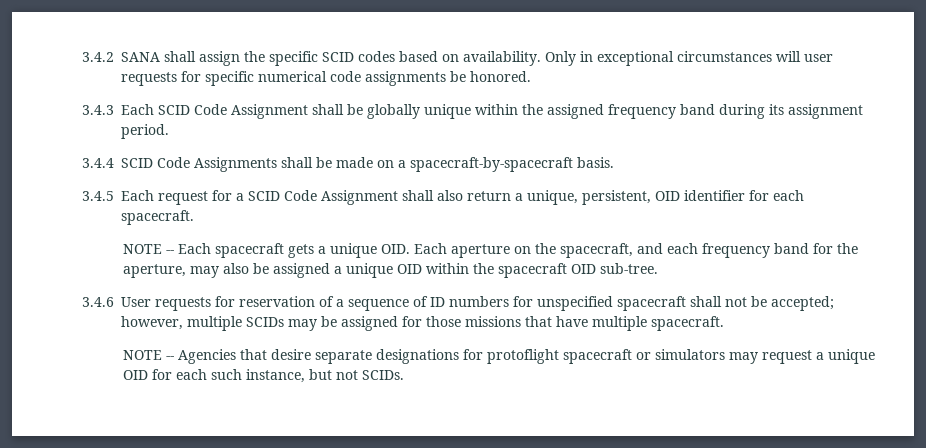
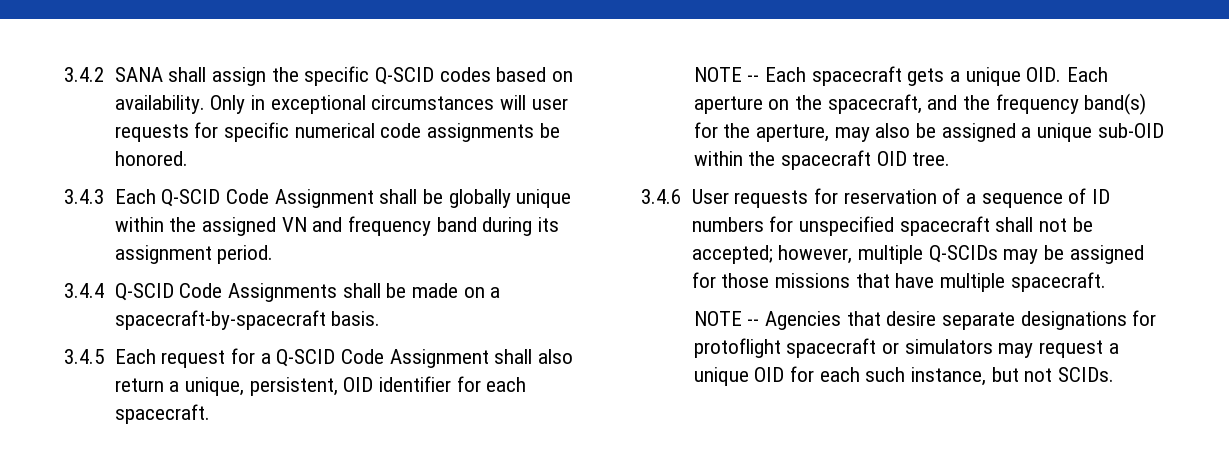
- 3.4.2 SANA shall assign the specific SCID codes based on availability.
+ 3.4.2 SANA shall assign the specific Q-SCID codes based on availability.
- 3.4.3 Each SCID Code Assignment shall be globally unique within the assigned frequency band during its assignment period.
+ 3.4.3 Each Q-SCID Code Assignment shall be globally unique within the assigned VN and frequency band during its assignment period.
- 3.4.4 SCID Code Assignments shall be made on a spacecraft-by-spacecraft basis.
+ 3.4.4 Q-SCID Code Assignments shall be made on a spacecraft-by-spacecraft basis.
- 3.4.5 Each request for a SCID Code Assignment shall also return a unique, persistent, OID identifier for each spacecraft.
+ 3.4.5 Each request for a Q-SCID Code Assignment shall also return a unique, persistent, OID identifier for each spacecraft.
- NOTE -- Each spacecraft gets a unique OID. Each aperture on the spacecraft, and each frequency band for the aperture, may also be assigned a unique OID within the spacecraft OID sub-tree.
+ NOTE -- Each spacecraft gets a unique OID. Each aperture on the spacecraft, and the frequency band(s) for the aperture, may also be assigned a unique sub-OID within the spacecraft OID tree.
- 3.4.6 User requests for reservation of a sequence of ID numbers for unspecified spacecraft shall not be accepted; however, multiple SCIDs may be assigned for those missions that have multiple spacecraft.
+ 3.4.6 User requests for reservation of a sequence of ID numbers for unspecified spacecraft shall not be accepted; however, multiple Q-SCIDs may be assigned for those missions that have multiple spacecraft.

